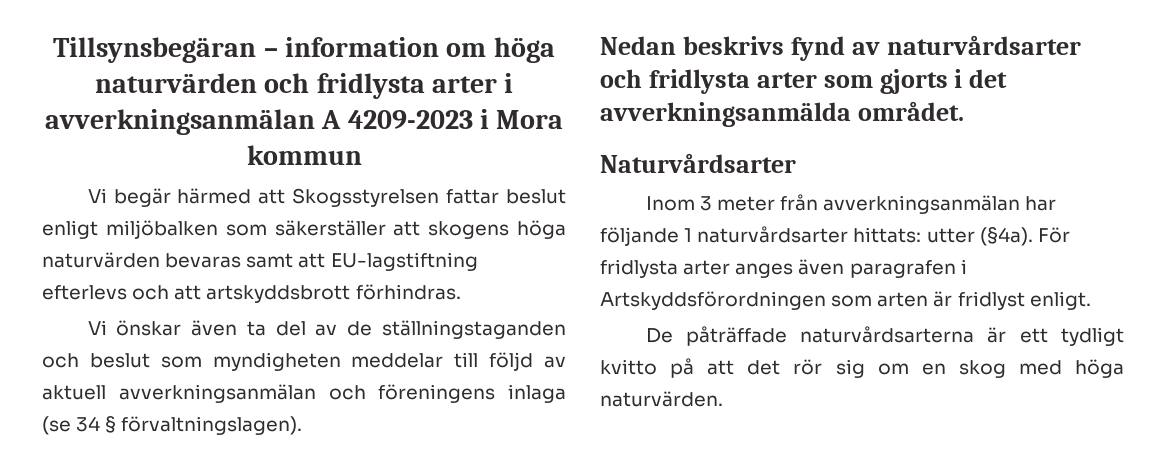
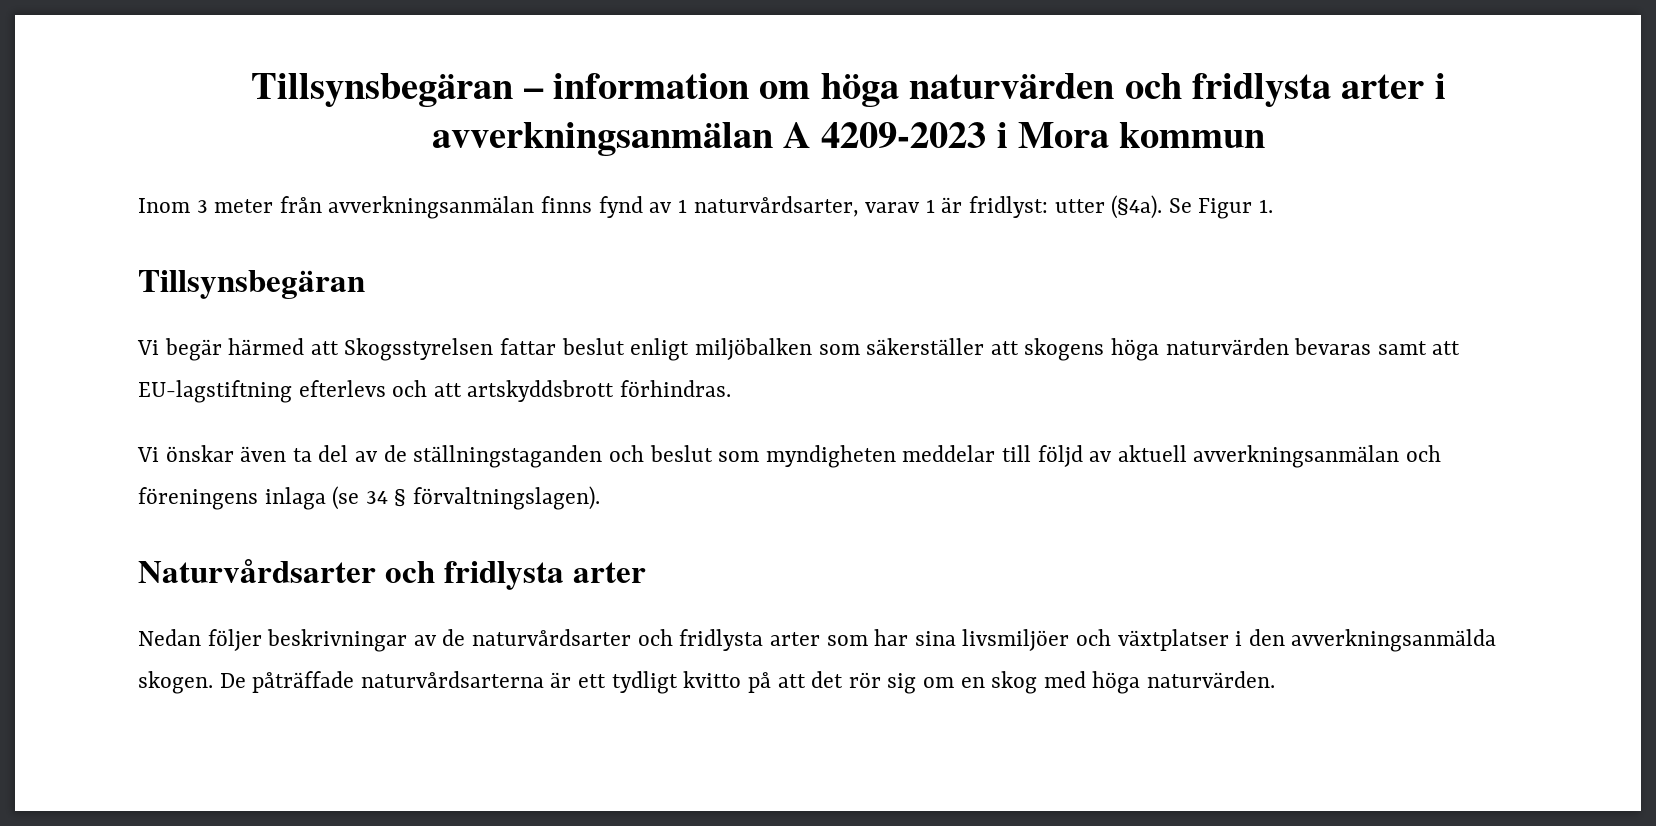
+ Inom 3 meter från avverkningsanmälan finns fynd av 1 naturvårdsarter, varav 1 är fridlyst: utter (§4a). Se Figur 1.
+ Tillsynsbegäran
- Nedan beskrivs fynd av naturvårdsarter och fridlysta arter som gjorts i det avverkningsanmälda området.
- Naturvårdsarter
- Inom 3 meter från avverkningsanmälan har följande 1 naturvårdsarter hittats: utter (§4a). För fridlysta arter anges även paragrafen i Artskyddsförordningen som arten är fridlyst enligt.
- De påträffade naturvårdsarterna är ett tydligt kvitto på att det rör sig om en skog med höga naturvärden.
+ Naturvårdsarter och fridlysta arter
+ Nedan följer beskrivningar av de naturvårdsarter och fridlysta arter som har sina livsmiljöer och växtplatser i den avverkningsanmälda skogen. De påträffade naturvårdsarterna är ett tydligt kvitto på att det rör sig om en skog med höga naturvärden.

